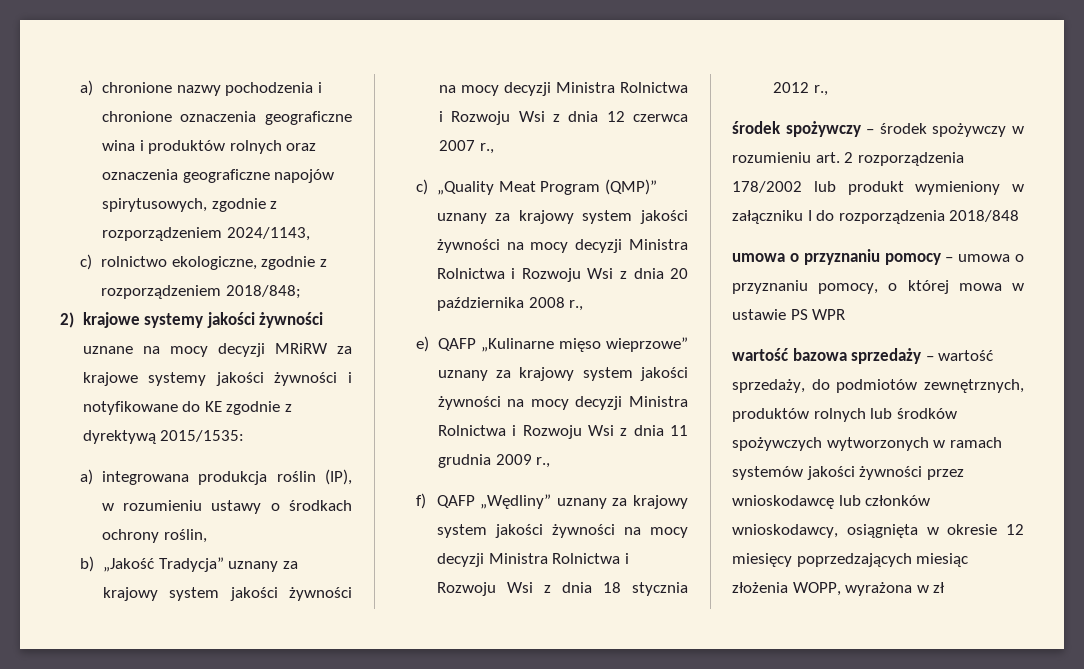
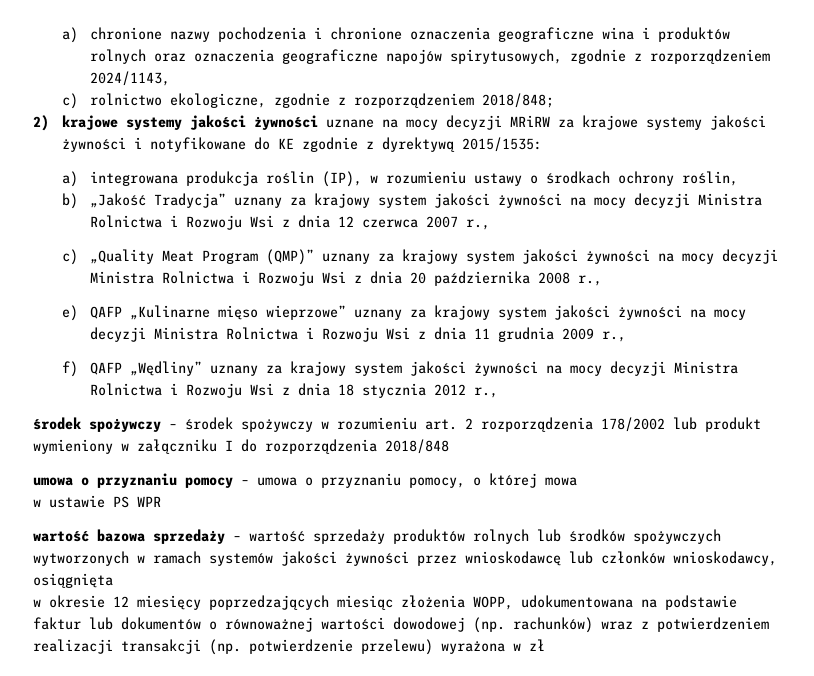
- umowa o przyznaniu pomocy – umowa o przyznaniu pomocy, o której mowa w ustawie PS WPR
+ umowa o przyznaniu pomocy – umowa o przyznaniu pomocy, o której mowa
+ w ustawie PS WPR
- wartość bazowa sprzedaży – wartość sprzedaży, do podmiotów zewnętrznych, produktów rolnych lub środków spożywczych wytworzonych w ramach systemów jakości żywności przez wnioskodawcę lub członków wnioskodawcy, osiągnięta w okresie 12 miesięcy poprzedzających miesiąc złożenia WOPP, wyrażona w zł
+ wartość bazowa sprzedaży – wartość sprzedaży produktów rolnych lub środków spożywczych wytworzonych w ramach systemów jakości żywności przez wnioskodawcę lub członków wnioskodawcy, osiągnięta
+ w okresie 12 miesięcy poprzedzających miesiąc złożenia WOPP, udokumentowana na podstawie faktur lub dokumentów o równoważnej wartości dowodowej (np. rachunków) wraz z potwierdzeniem realizacji transakcji (np. potwierdzenie przelewu) wyrażona w zł

